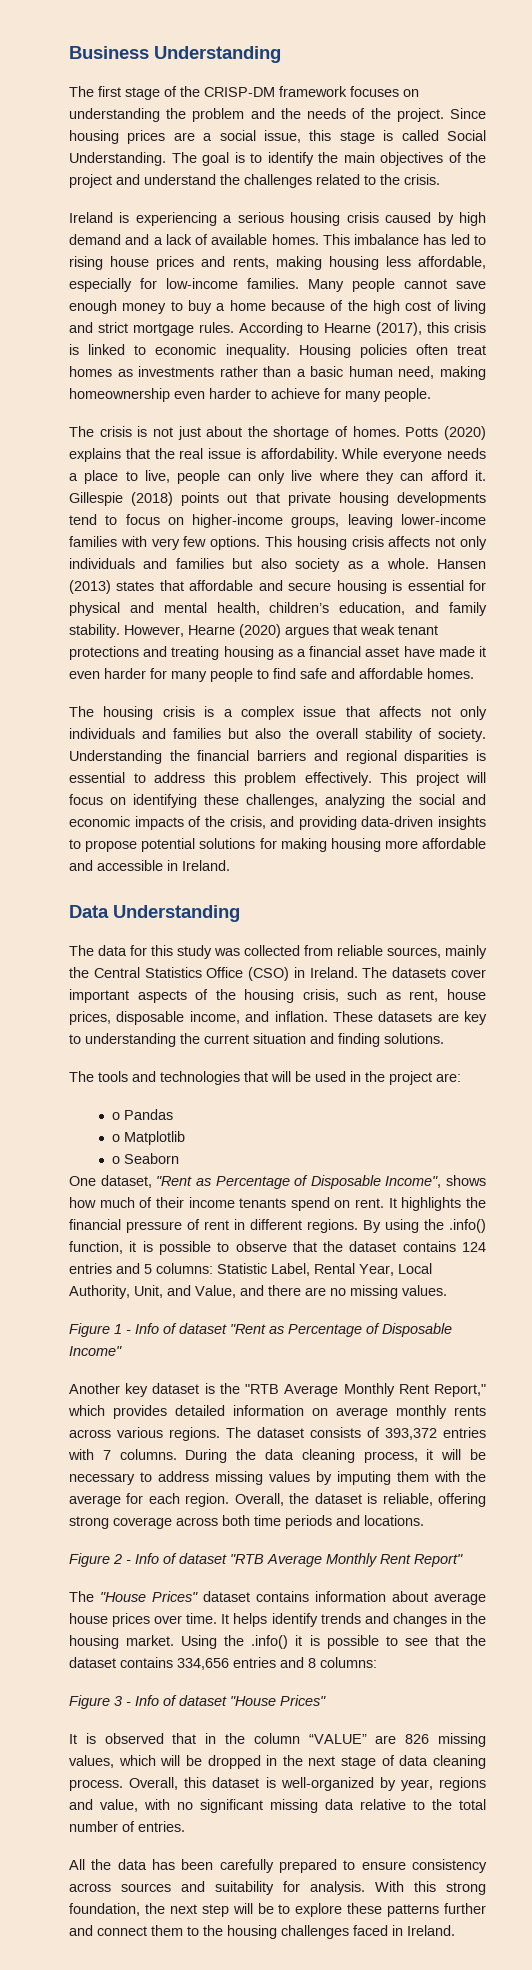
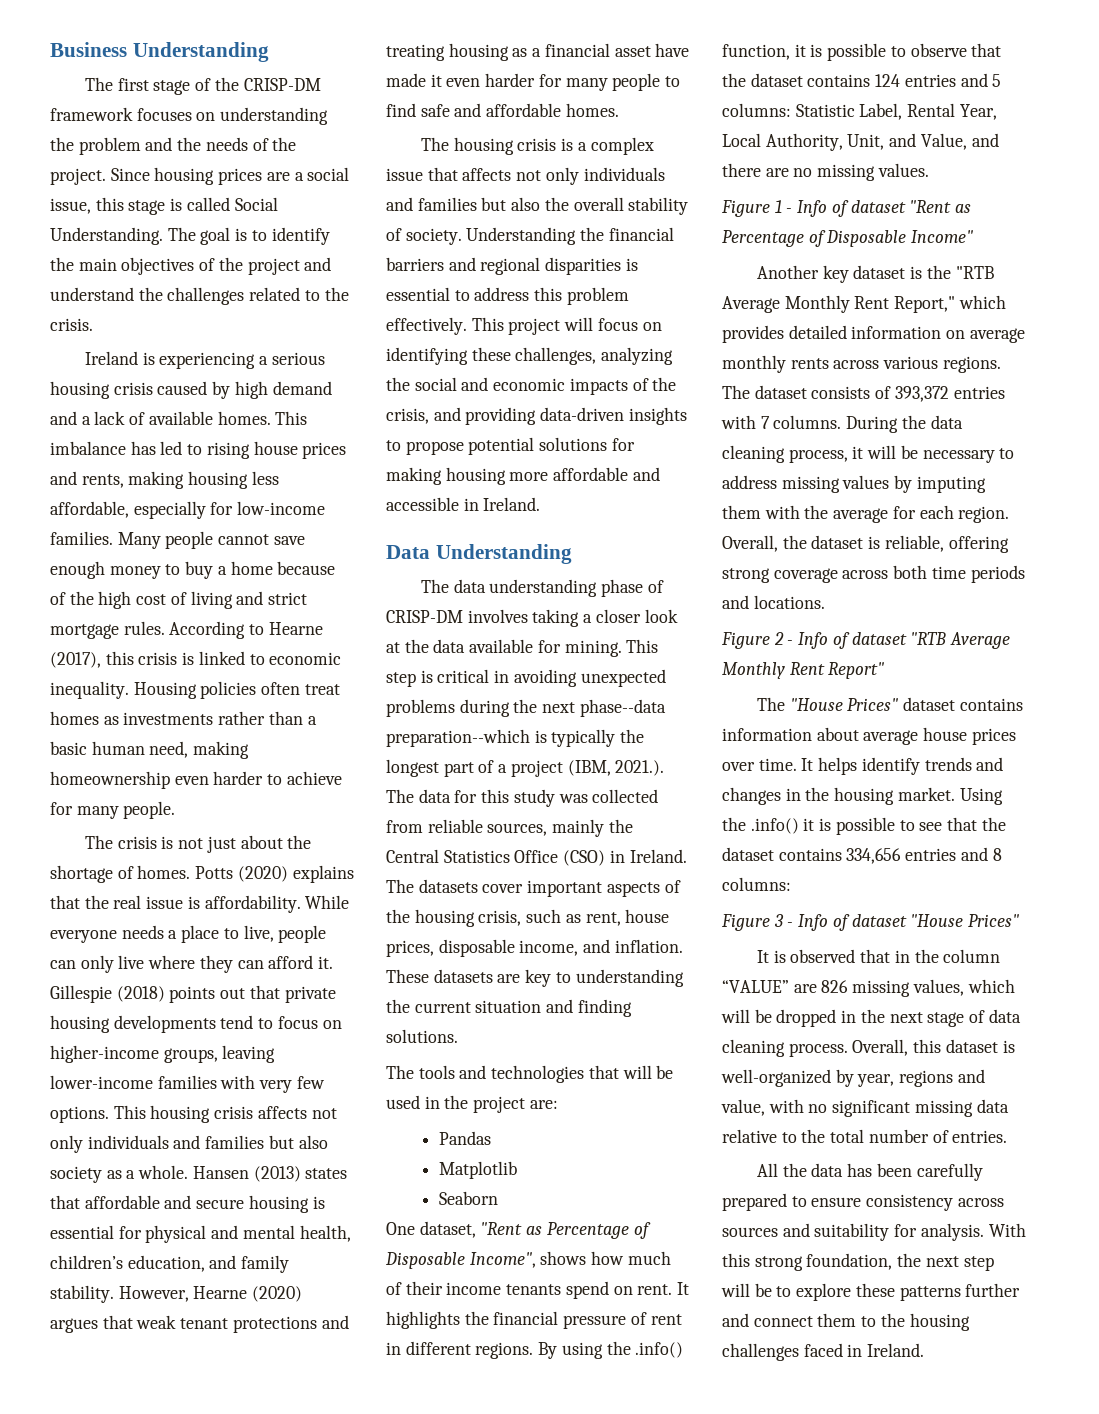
- The data for this study was collected from reliable sources, mainly the Central Statistics Office (CSO) in Ireland.
+ The data understanding phase of CRISP-DM involves taking a closer look at the data available for mining. This step is critical in avoiding unexpected problems during the next phase--data preparation--which is typically the longest part of a project (IBM, 2021.). The data for this study was collected from reliable sources, mainly the Central Statistics Office (CSO) in Ireland.
- o Pandas
+ Pandas
- o Matplotlib
+ Matplotlib
- o Seaborn
+ Seaborn

